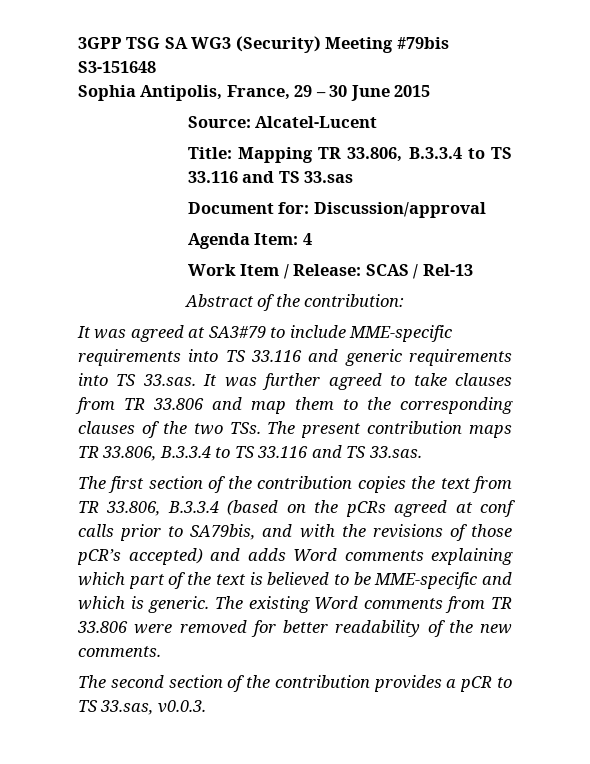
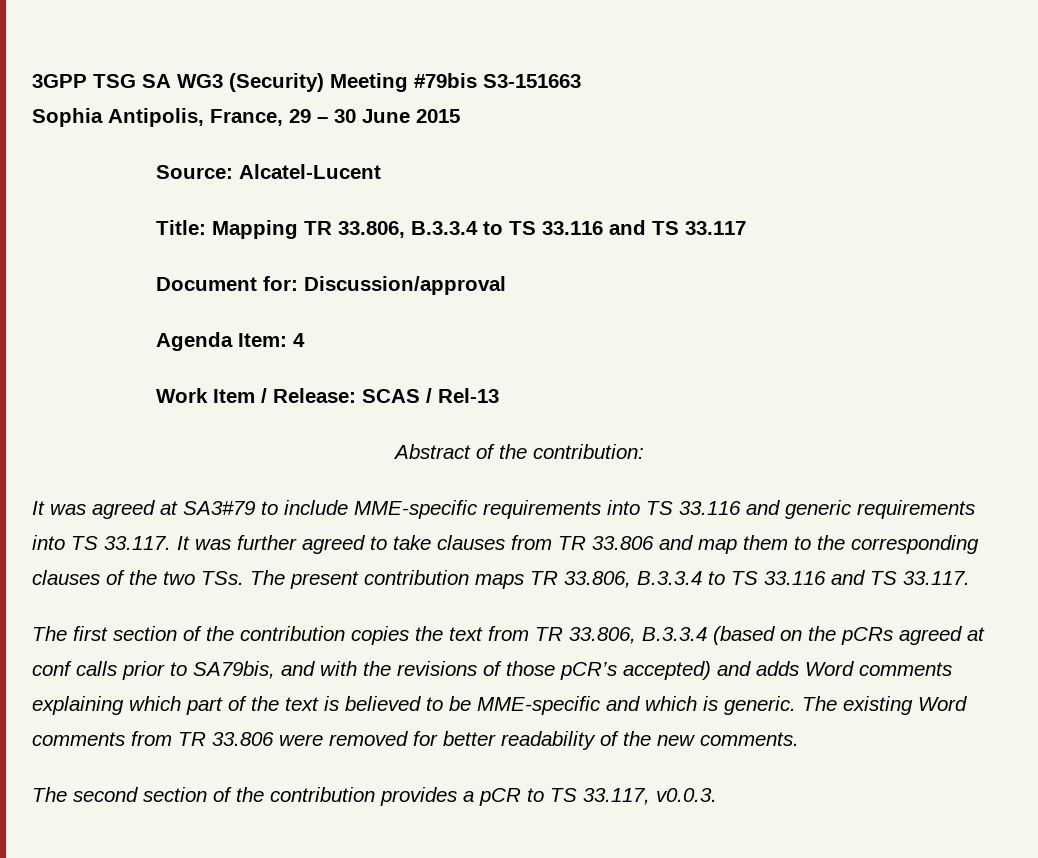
- 3GPP TSG SA WG3 (Security) Meeting #79bis S3-151648
+ 3GPP TSG SA WG3 (Security) Meeting #79bis S3-151663
- Title: Mapping TR 33.806, B.3.3.4 to TS 33.116 and TS 33.sas
+ Title: Mapping TR 33.806, B.3.3.4 to TS 33.116 and TS 33.117
- It was agreed at SA3#79 to include MME-specific requirements into TS 33.116 and generic requirements into TS 33.sas. It was further agreed to take clauses from TR 33.806 and map them to the corresponding clauses of the two TSs. The present contribution maps TR 33.806, B.3.3.4 to TS 33.116 and TS 33.sas.
+ It was agreed at SA3#79 to include MME-specific requirements into TS 33.116 and generic requirements into TS 33.117. It was further agreed to take clauses from TR 33.806 and map them to the corresponding clauses of the two TSs. The present contribution maps TR 33.806, B.3.3.4 to TS 33.116 and TS 33.117.
- The second section of the contribution provides a pCR to TS 33.sas, v0.0.3.
+ The second section of the contribution provides a pCR to TS 33.117, v0.0.3.

